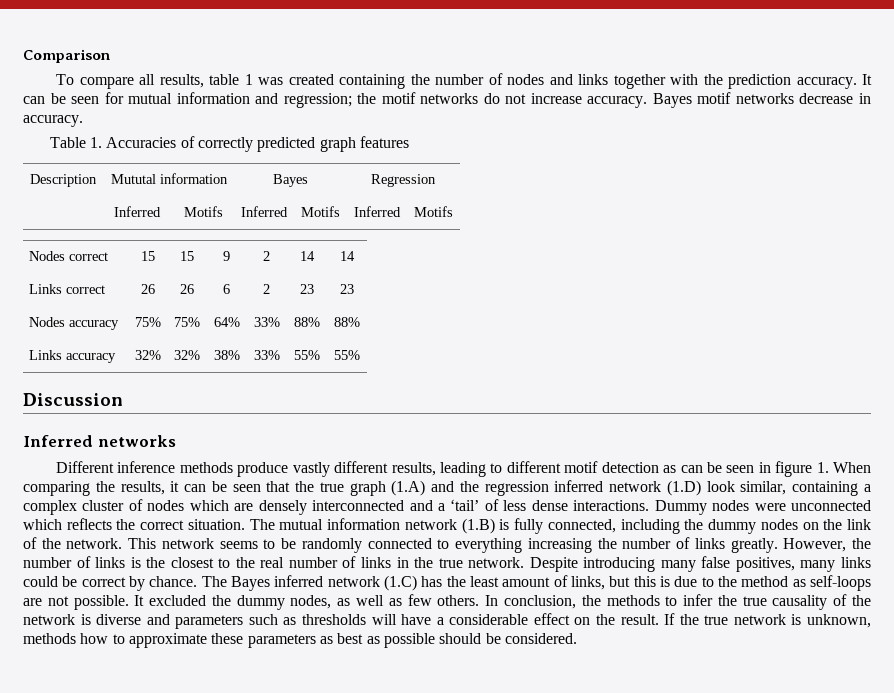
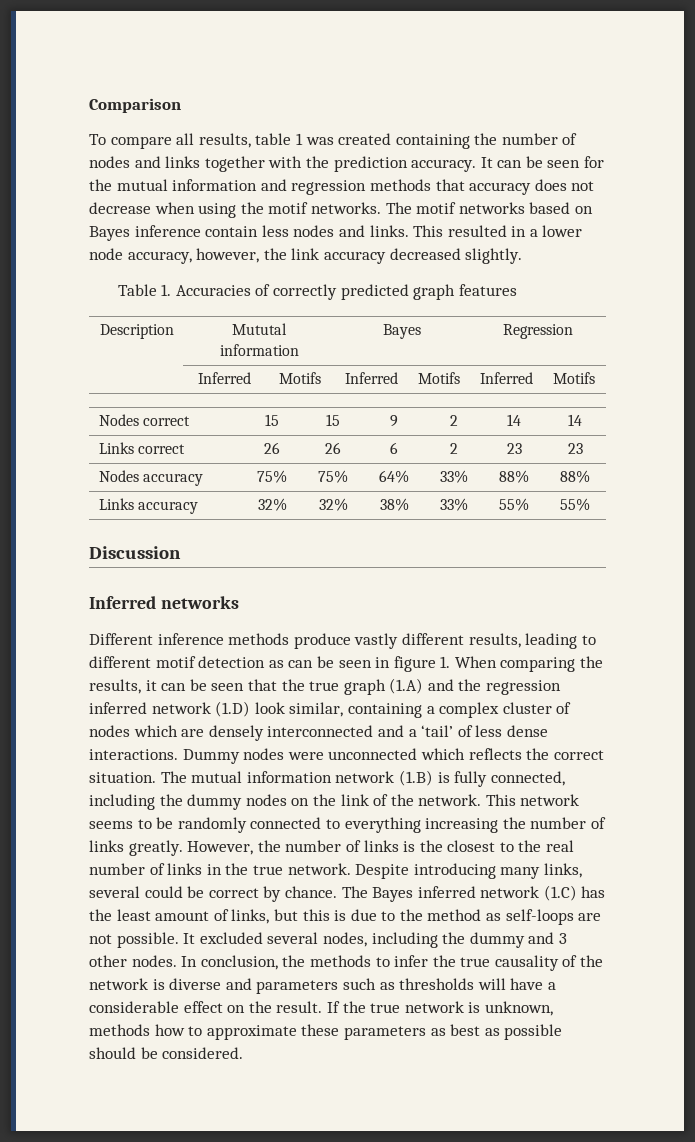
- It can be seen for mutual information and regression; the motif networks do not increase accuracy. Bayes motif networks decrease in accuracy.
+ It can be seen for the mutual information and regression methods that accuracy does not decrease when using the motif networks. The motif networks based on Bayes inference contain less nodes and links. This resulted in a lower node accuracy, however, the link accuracy decreased slightly.
- Despite introducing many false positives, many links could be correct by chance.
+ Despite introducing many links, several could be correct by chance.
- It excluded the dummy nodes, as well as few others.
+ It excluded several nodes, including the dummy and 3 other nodes.

